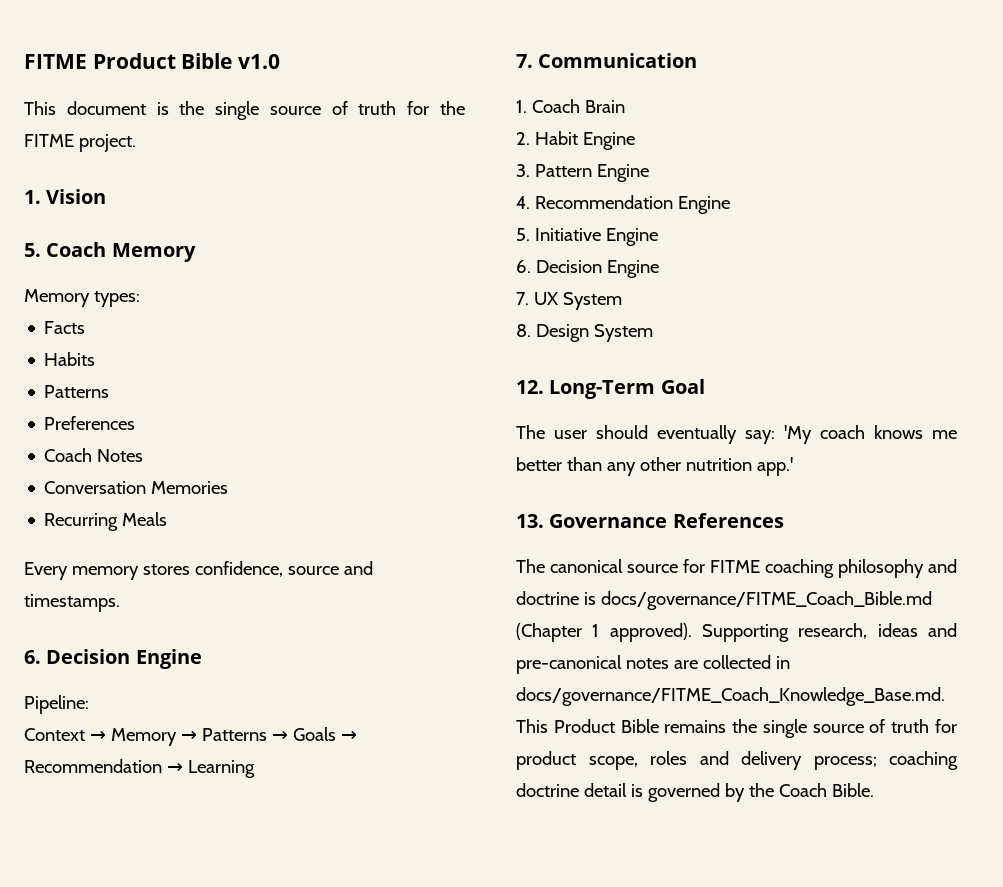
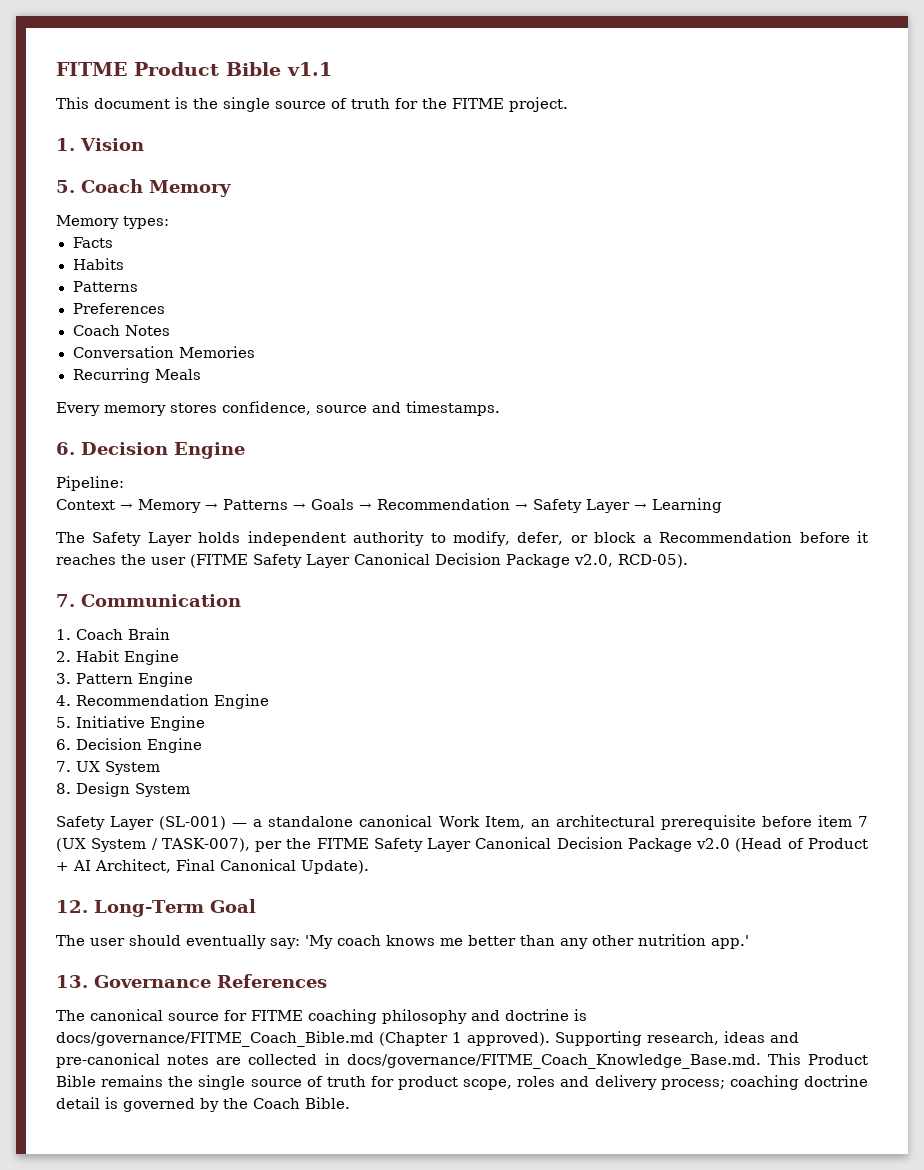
- FITME Product Bible v1.0
+ FITME Product Bible v1.1
- Context → Memory → Patterns → Goals → Recommendation → Learning
+ Context → Memory → Patterns → Goals → Recommendation → Safety Layer → Learning
+ The Safety Layer holds independent authority to modify, defer, or block a Recommendation before it reaches the user (FITME Safety Layer Canonical Decision Package v2.0, RCD-05).
+ Safety Layer (SL-001) — a standalone canonical Work Item, an architectural prerequisite before item 7 (UX System / TASK-007), per the FITME Safety Layer Canonical Decision Package v2.0 (Head of Product + AI Architect, Final Canonical Update).

